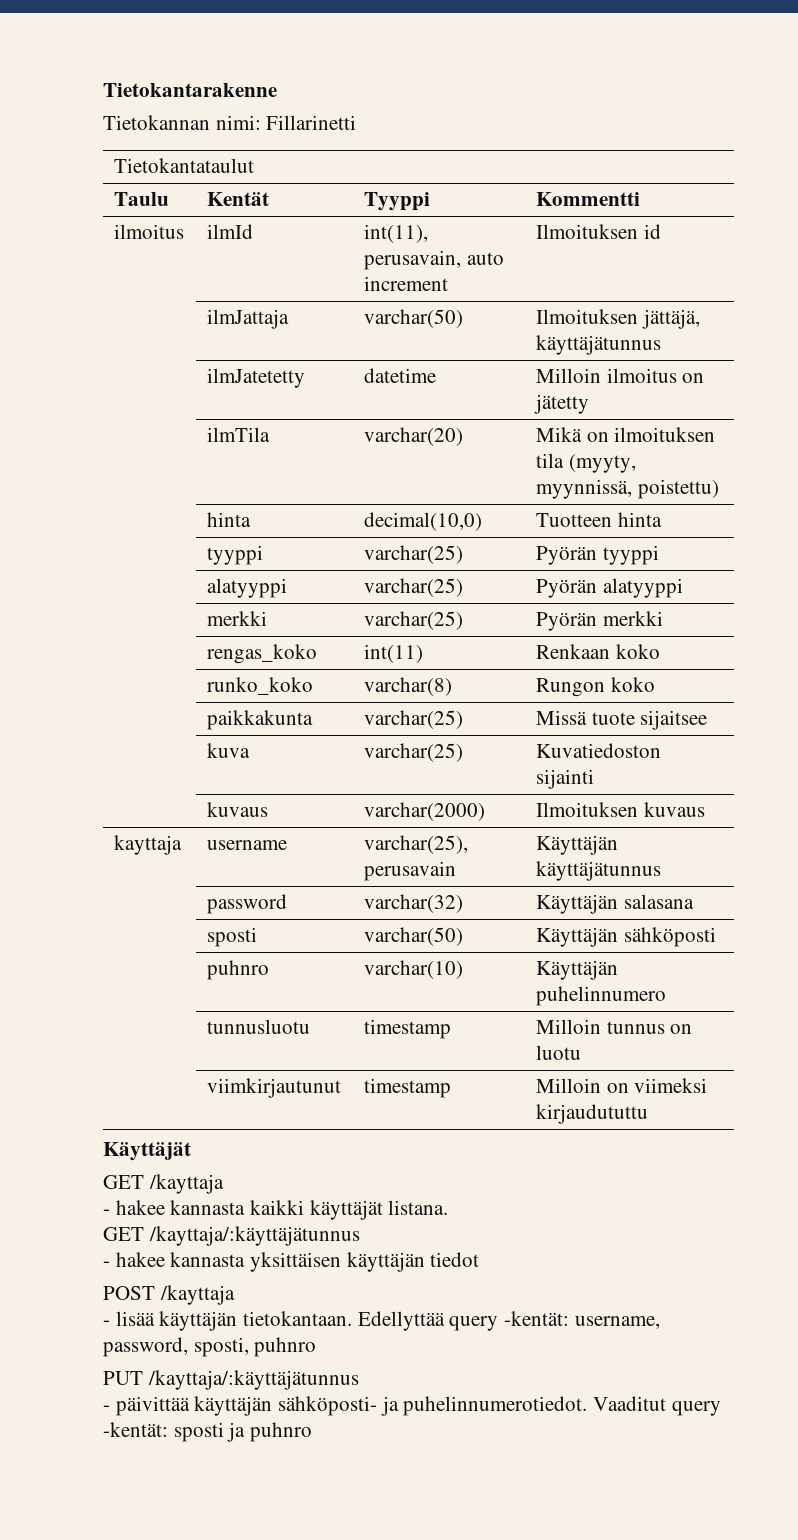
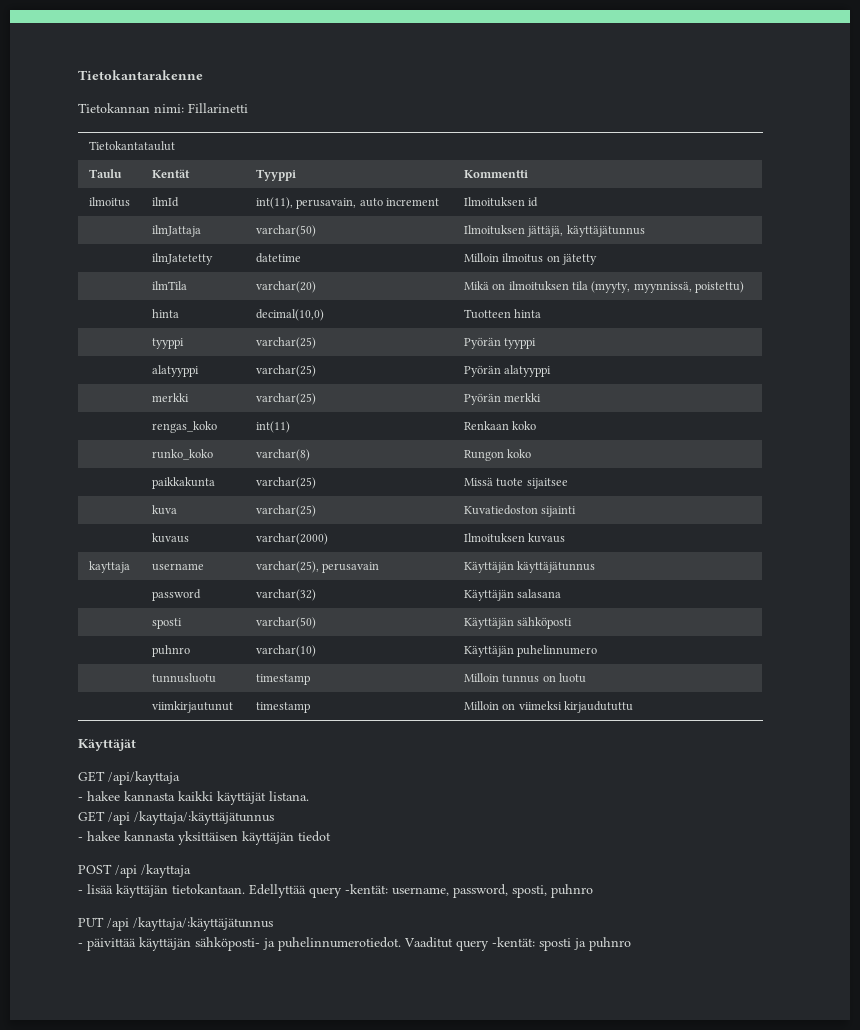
- GET /kayttaja
+ GET /api/kayttaja
- GET /kayttaja/:käyttäjätunnus
+ GET /api /kayttaja/:käyttäjätunnus
- POST /kayttaja
+ POST /api /kayttaja
- PUT /kayttaja/:käyttäjätunnus
+ PUT /api /kayttaja/:käyttäjätunnus

